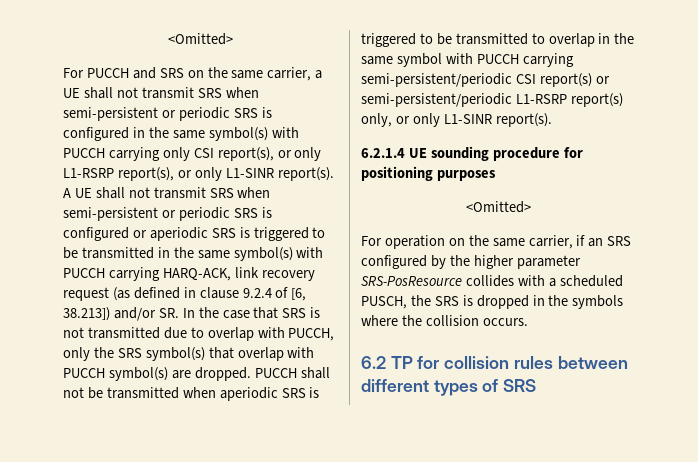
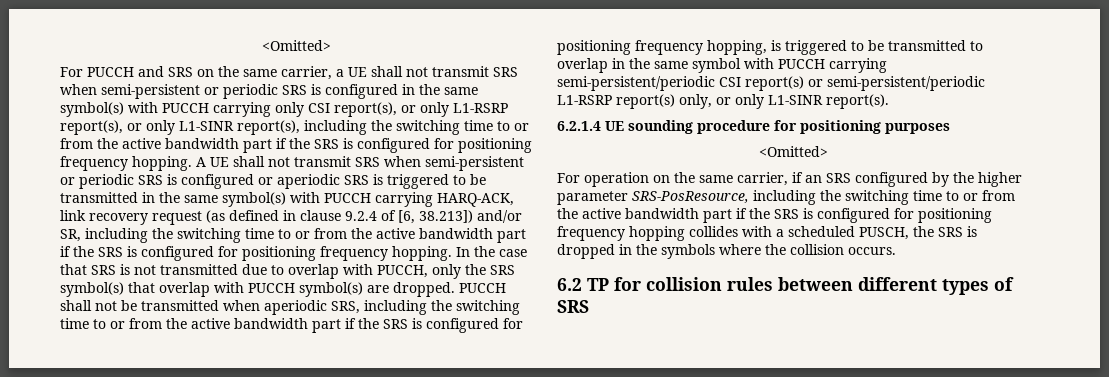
- For PUCCH and SRS on the same carrier, a UE shall not transmit SRS when semi-persistent or periodic SRS is configured in the same symbol(s) with PUCCH carrying only CSI report(s), or only L1-RSRP report(s), or only L1-SINR report(s).
+ For PUCCH and SRS on the same carrier, a UE shall not transmit SRS when semi-persistent or periodic SRS is configured in the same symbol(s) with PUCCH carrying only CSI report(s), or only L1-RSRP report(s), or only L1-SINR report(s), including the switching time to or from the active bandwidth part if the SRS is configured for positioning frequency hopping.
- A UE shall not transmit SRS when semi-persistent or periodic SRS is configured or aperiodic SRS is triggered to be transmitted in the same symbol(s) with PUCCH carrying HARQ-ACK, link recovery request (as defined in clause 9.2.4 of [6, 38.213]) and/or SR. In the case that SRS is not transmitted due to overlap with PUCCH, only the SRS symbol(s) that overlap with PUCCH symbol(s) are dropped.
+ A UE shall not transmit SRS when semi-persistent or periodic SRS is configured or aperiodic SRS is triggered to be transmitted in the same symbol(s) with PUCCH carrying HARQ-ACK, link recovery request (as defined in clause 9.2.4 of [6, 38.213]) and/or SR, including the switching time to or from the active bandwidth part if the SRS is configured for positioning frequency hopping. In the case that SRS is not transmitted due to overlap with PUCCH, only the SRS symbol(s) that overlap with PUCCH symbol(s) are dropped.
- PUCCH shall not be transmitted when aperiodic SRS is triggered to be transmitted to overlap in the same symbol with PUCCH carrying semi-persistent/periodic CSI report(s) or semi-persistent/periodic L1-RSRP report(s) only, or only L1-SINR report(s).
+ PUCCH shall not be transmitted when aperiodic SRS, including the switching time to or from the active bandwidth part if the SRS is configured for positioning frequency hopping, is triggered to be transmitted to overlap in the same symbol with PUCCH carrying semi-persistent/periodic CSI report(s) or semi-persistent/periodic L1-RSRP report(s) only, or only L1-SINR report(s).
- For operation on the same carrier, if an SRS configured by the higher parameter SRS-PosResource collides with a scheduled PUSCH, the SRS is dropped in the symbols where the collision occurs.
+ For operation on the same carrier, if an SRS configured by the higher parameter SRS-PosResource, including the switching time to or from the active bandwidth part if the SRS is configured for positioning frequency hopping collides with a scheduled PUSCH, the SRS is dropped in the symbols where the collision occurs.

